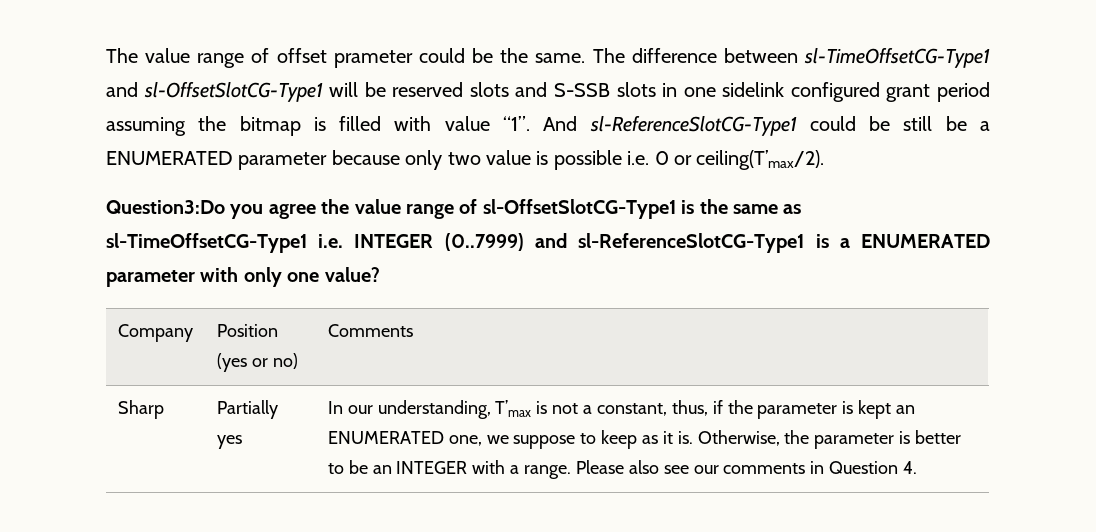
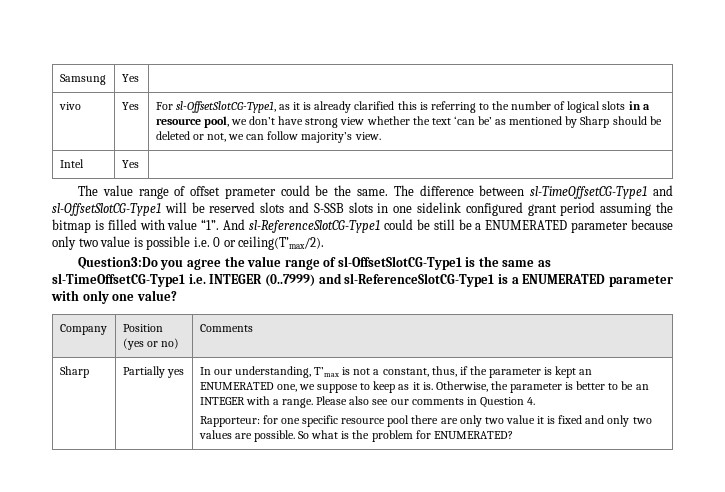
+ Samsung | Yes |
+ vivo | Yes | For sl-OffsetSlotCG-Type1, as it is already clarified this is referring to the number of logical slots in a resource pool, we don’t have strong view whether the text ‘can be’ as mentioned by Sharp should be deleted or not, we can follow majority’s view.
+ Intel | Yes |
+ Rapporteur: for one specific resource pool there are only two value it is fixed and only two values are possible. So what is the problem for ENUMERATED?

